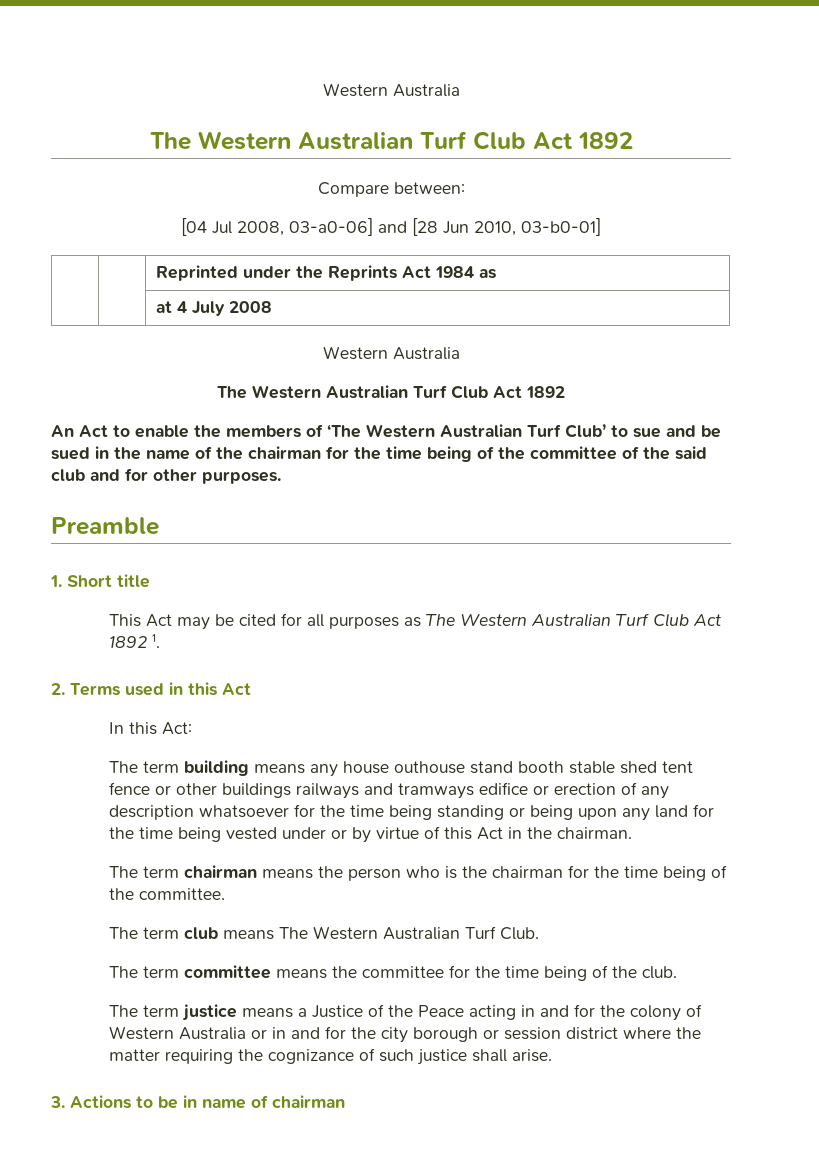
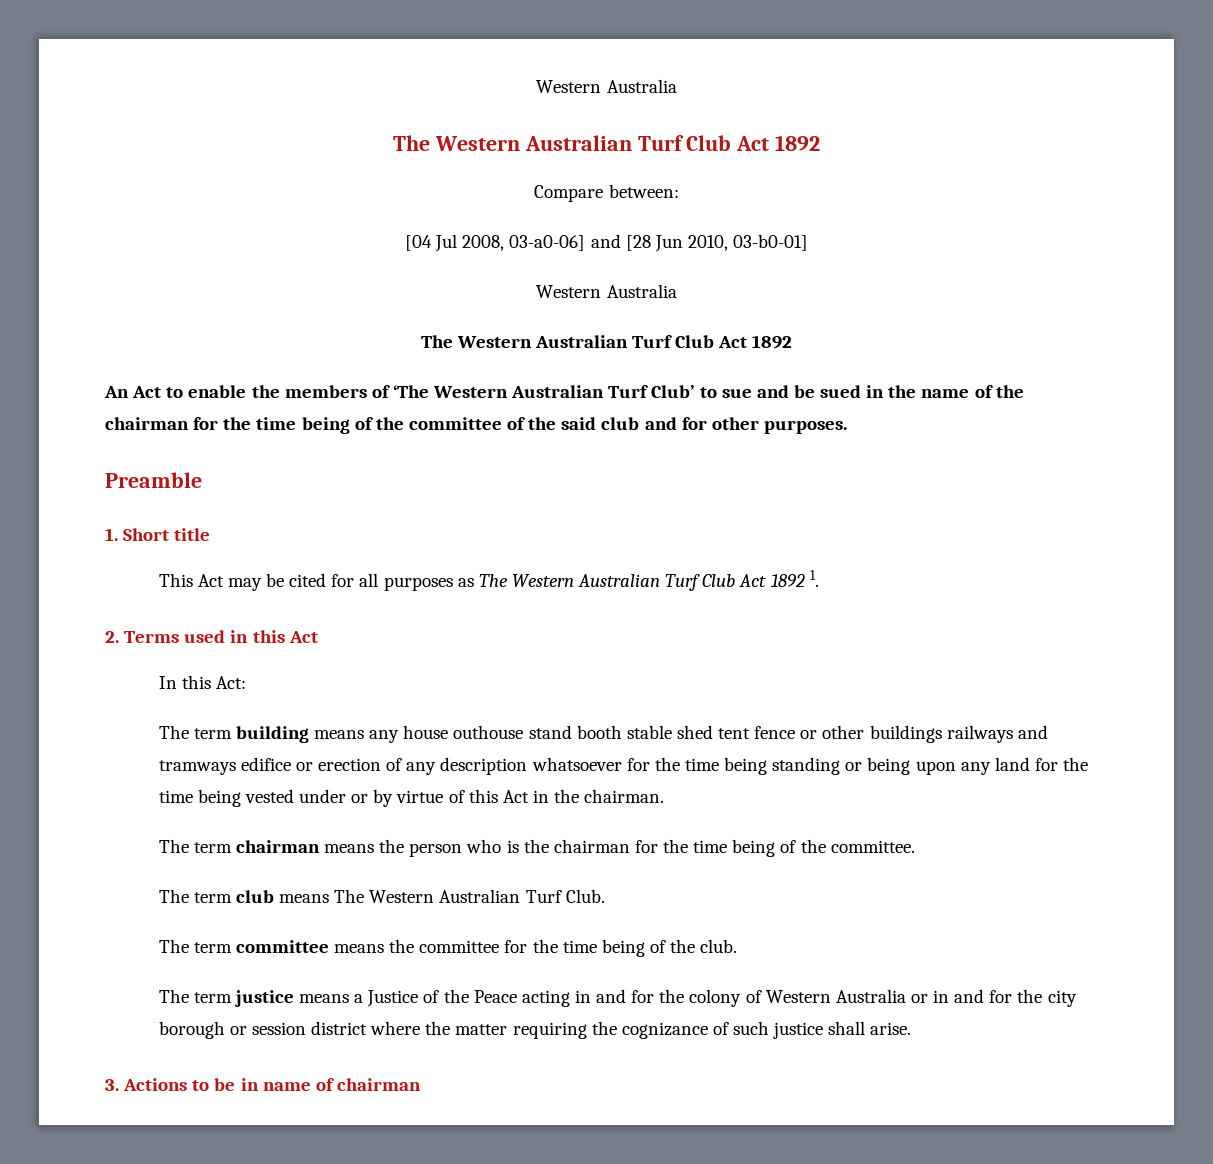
- | | Reprinted under the Reprints Act 1984 as
- | | at 4 July 2008

